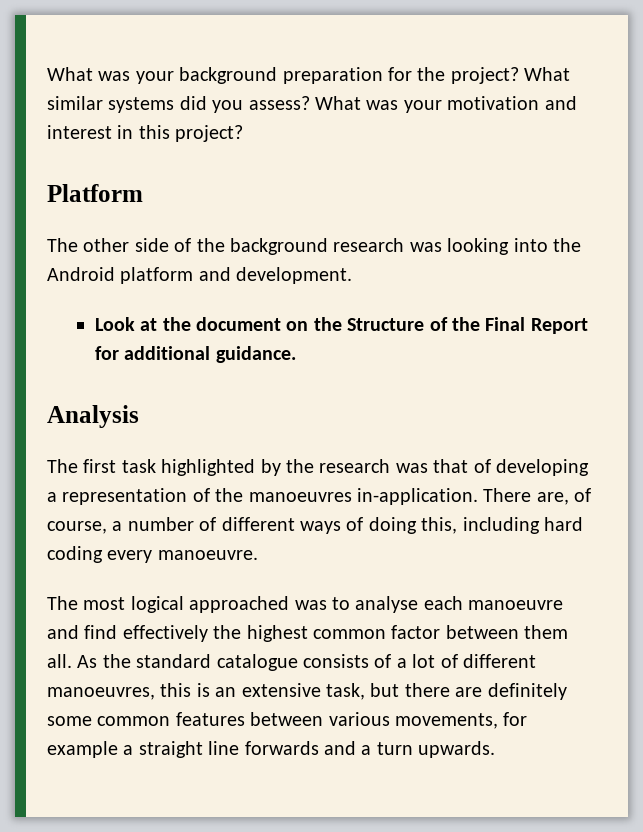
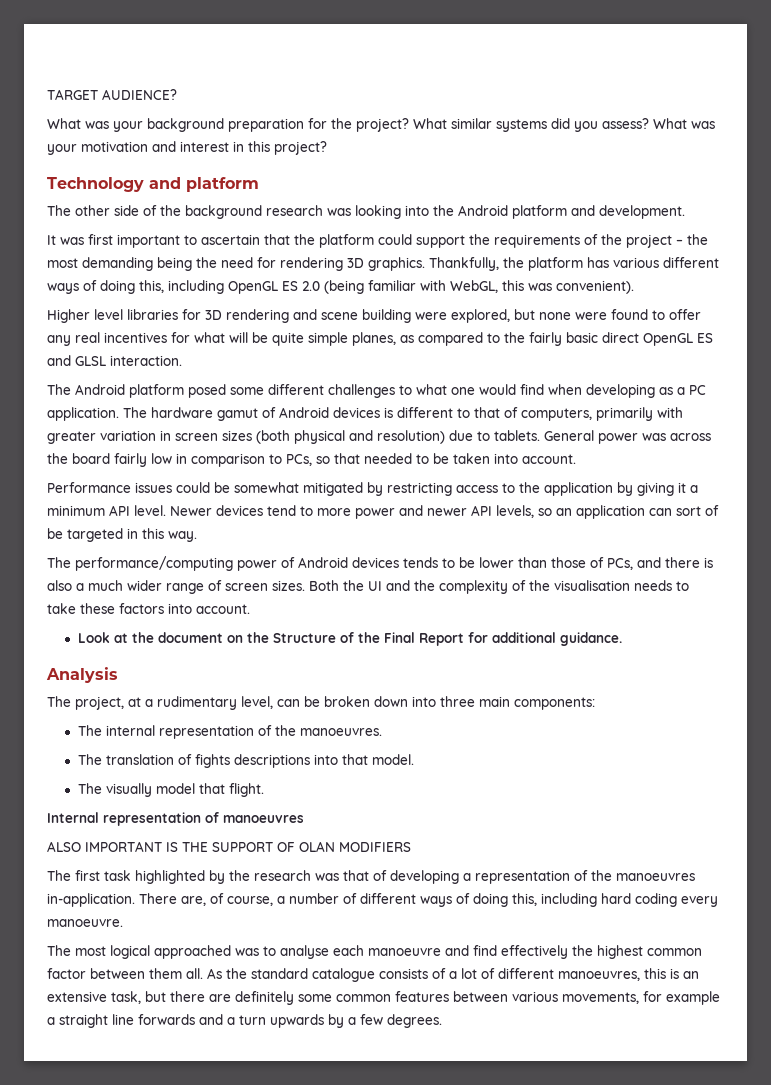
+ TARGET AUDIENCE?
- Platform
+ Technology and platform
+ It was first important to ascertain that the platform could support the requirements of the project – the most demanding being the need for rendering 3D graphics. Thankfully, the platform has various different ways of doing this, including OpenGL ES 2.0 (being familiar with WebGL, this was convenient).
+ Higher level libraries for 3D rendering and scene building were explored, but none were found to offer any real incentives for what will be quite simple planes, as compared to the fairly basic direct OpenGL ES and GLSL interaction.
+ The Android platform posed some different challenges to what one would find when developing as a PC application. The hardware gamut of Android devices is different to that of computers, primarily with greater variation in screen sizes (both physical and resolution) due to tablets. General power was across the board fairly low in comparison to PCs, so that needed to be taken into account.
+ Performance issues could be somewhat mitigated by restricting access to the application by giving it a minimum API level. Newer devices tend to more power and newer API levels, so an application can sort of be targeted in this way.
+ The performance/computing power of Android devices tends to be lower than those of PCs, and there is also a much wider range of screen sizes. Both the UI and the complexity of the visualisation needs to take these factors into account.
+ The project, at a rudimentary level, can be broken down into three main components:
+ The internal representation of the manoeuvres.
+ The translation of fights descriptions into that model.
+ The visually model that flight.
+ Internal representation of manoeuvres
+ ALSO IMPORTANT IS THE SUPPORT OF OLAN MODIFIERS
- As the standard catalogue consists of a lot of different manoeuvres, this is an extensive task, but there are definitely some common features between various movements, for example a straight line forwards and a turn upwards.
+ As the standard catalogue consists of a lot of different manoeuvres, this is an extensive task, but there are definitely some common features between various movements, for example a straight line forwards and a turn upwards by a few degrees.

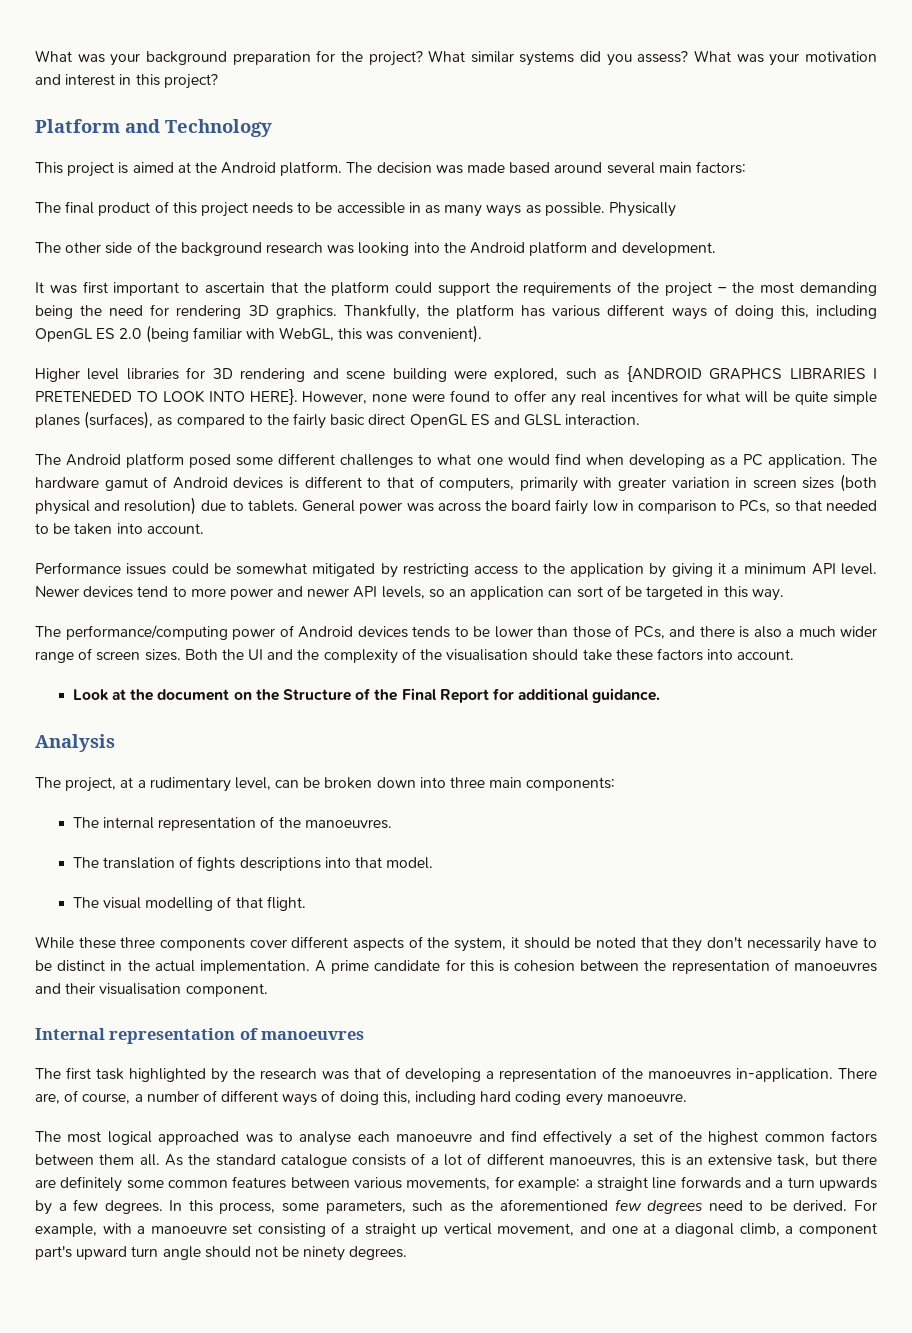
- TARGET AUDIENCE?
- Technology and platform
+ Platform and Technology
+ This project is aimed at the Android platform. The decision was made based around several main factors:
+ The final product of this project needs to be accessible in as many ways as possible. Physically
- Higher level libraries for 3D rendering and scene building were explored, but none were found to offer any real incentives for what will be quite simple planes, as compared to the fairly basic direct OpenGL ES and GLSL interaction.
+ Higher level libraries for 3D rendering and scene building were explored, such as {ANDROID GRAPHCS LIBRARIES I PRETENEDED TO LOOK INTO HERE}. However, none were found to offer any real incentives for what will be quite simple planes (surfaces), as compared to the fairly basic direct OpenGL ES and GLSL interaction.
- Both the UI and the complexity of the visualisation needs to take these factors into account.
+ Both the UI and the complexity of the visualisation should take these factors into account.
- The visually model that flight.
+ The visual modelling of that flight.
+ While these three components cover different aspects of the system, it should be noted that they don't necessarily have to be distinct in the actual implementation. A prime candidate for this is cohesion between the representation of manoeuvres and their visualisation component.
  Internal representation of manoeuvres
- ALSO IMPORTANT IS THE SUPPORT OF OLAN MODIFIERS
- The most logical approached was to analyse each manoeuvre and find effectively the highest common factor between them all.
+ The most logical approached was to analyse each manoeuvre and find effectively a set of the highest common factors between them all.
- As the standard catalogue consists of a lot of different manoeuvres, this is an extensive task, but there are definitely some common features between various movements, for example a straight line forwards and a turn upwards by a few degrees.
+ As the standard catalogue consists of a lot of different manoeuvres, this is an extensive task, but there are definitely some common features between various movements, for example: a straight line forwards and a turn upwards by a few degrees.
+ In this process, some parameters, such as the aforementioned few degrees need to be derived. For example, with a manoeuvre set consisting of a straight up vertical movement, and one at a diagonal climb, a component part's upward turn angle should not be ninety degrees.

